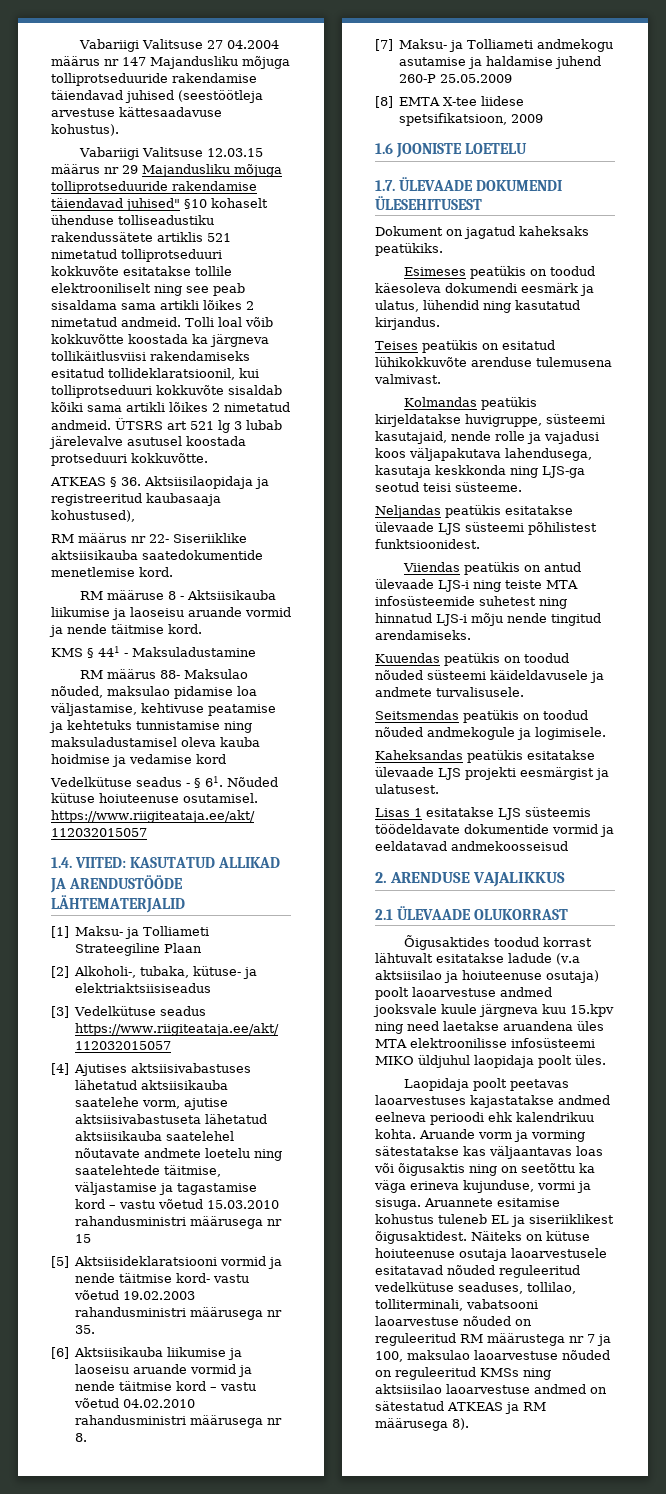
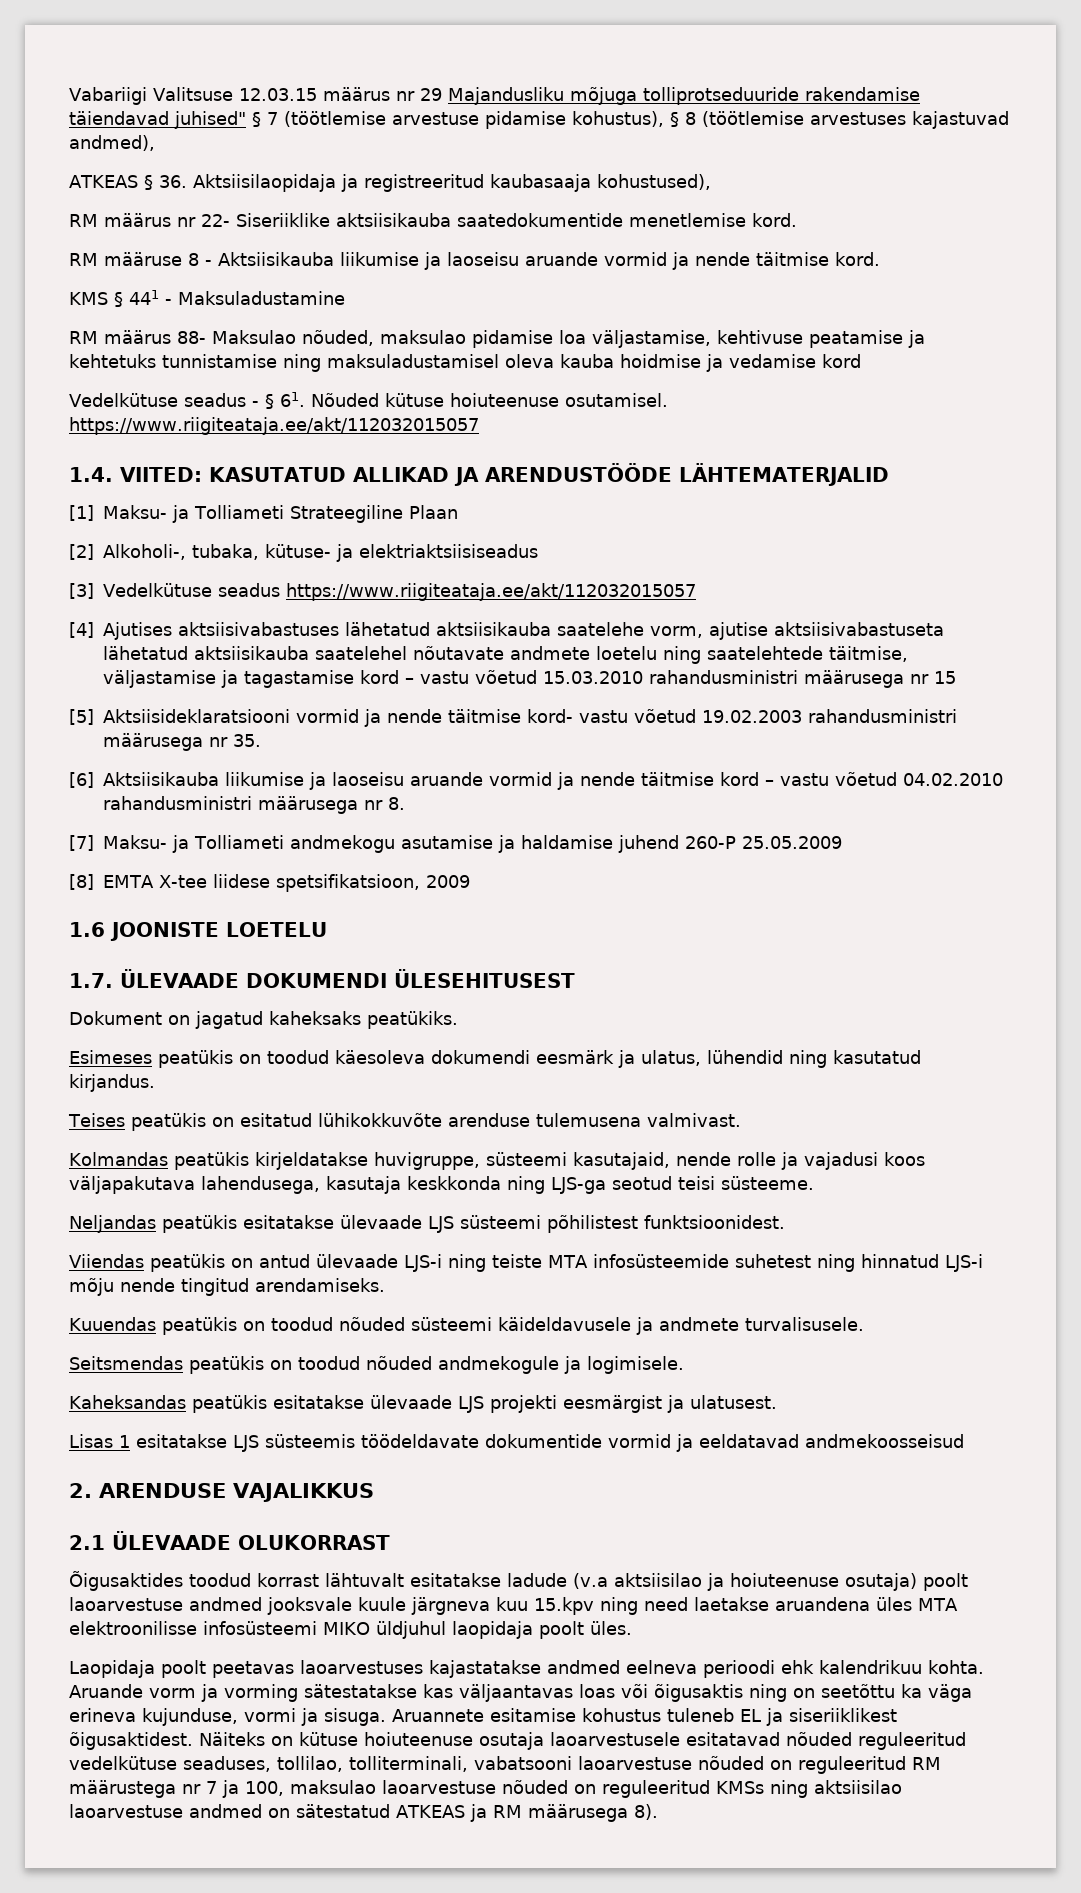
- Vabariigi Valitsuse 27 04.2004 määrus nr 147 Majandusliku mõjuga tolliprotseduuride rakendamise täiendavad juhised (seestöötleja arvestuse kättesaadavuse kohustus).
- Vabariigi Valitsuse 12.03.15 määrus nr 29 Majandusliku mõjuga tolliprotseduuride rakendamise täiendavad juhised" §10 kohaselt ühenduse tolliseadustiku rakendussätete artiklis 521 nimetatud tolliprotseduuri kokkuvõte esitatakse tollile elektrooniliselt ning see peab sisaldama sama artikli lõikes 2 nimetatud andmeid. Tolli loal võib kokkuvõtte koostada ka järgneva tollikäitlusviisi rakendamiseks esitatud tollideklaratsioonil, kui tolliprotseduuri kokkuvõte sisaldab kõiki sama artikli lõikes 2 nimetatud andmeid. ÜTSRS art 521 lg 3 lubab järelevalve asutusel koostada protseduuri kokkuvõtte.
+ Vabariigi Valitsuse 12.03.15 määrus nr 29 Majandusliku mõjuga tolliprotseduuride rakendamise täiendavad juhised" § 7 (töötlemise arvestuse pidamise kohustus), § 8 (töötlemise arvestuses kajastuvad andmed),

